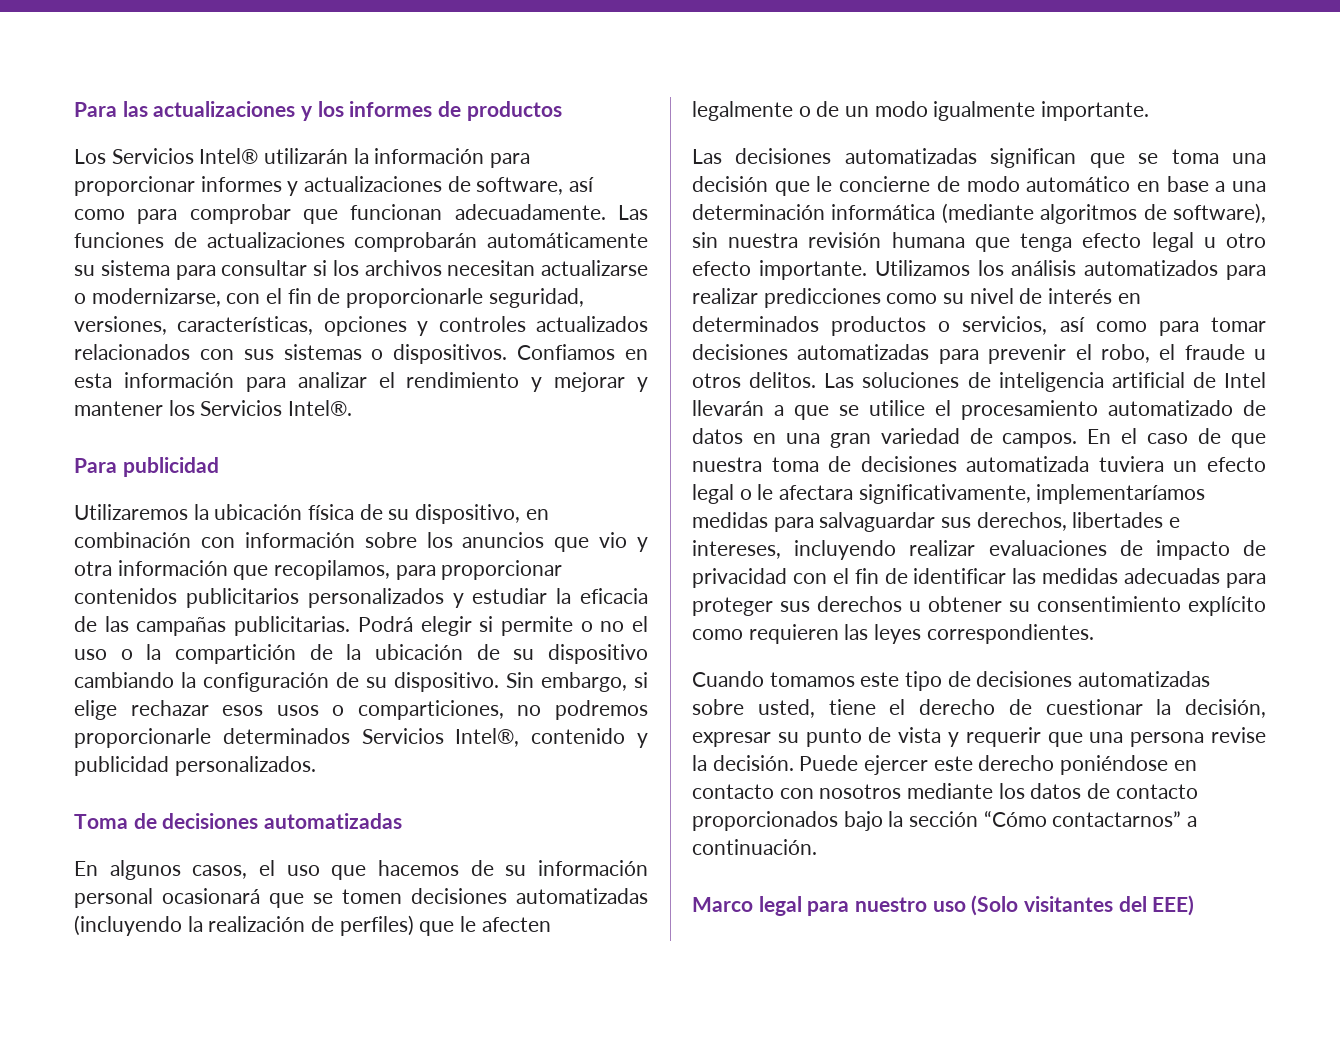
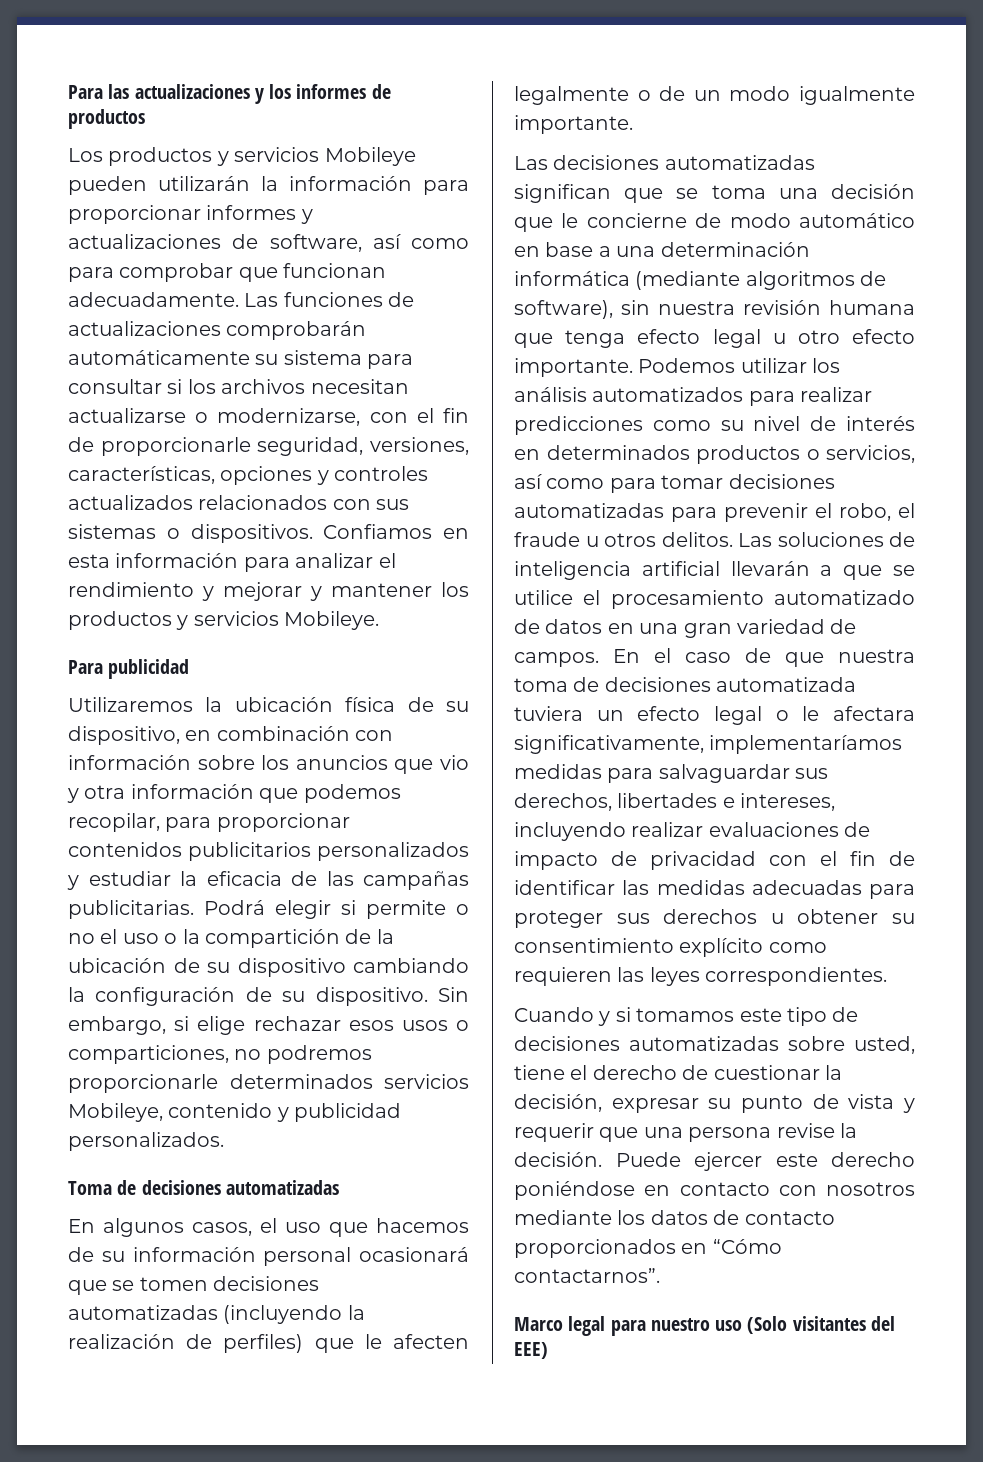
- Los Servicios Intel® utilizarán la información para proporcionar informes y actualizaciones de software, así como para comprobar que funcionan adecuadamente.
+ Los productos y servicios Mobileye pueden utilizarán la información para proporcionar informes y actualizaciones de software, así como para comprobar que funcionan adecuadamente.
- Confiamos en esta información para analizar el rendimiento y mejorar y mantener los Servicios Intel®.
+ Confiamos en esta información para analizar el rendimiento y mejorar y mantener los productos y servicios Mobileye.
- Utilizaremos la ubicación física de su dispositivo, en combinación con información sobre los anuncios que vio y otra información que recopilamos, para proporcionar contenidos publicitarios personalizados y estudiar la eficacia de las campañas publicitarias.
+ Utilizaremos la ubicación física de su dispositivo, en combinación con información sobre los anuncios que vio y otra información que podemos recopilar, para proporcionar contenidos publicitarios personalizados y estudiar la eficacia de las campañas publicitarias.
- Sin embargo, si elige rechazar esos usos o comparticiones, no podremos proporcionarle determinados Servicios Intel®, contenido y publicidad personalizados.
+ Sin embargo, si elige rechazar esos usos o comparticiones, no podremos proporcionarle determinados servicios Mobileye, contenido y publicidad personalizados.
- Utilizamos los análisis automatizados para realizar predicciones como su nivel de interés en determinados productos o servicios, así como para tomar decisiones automatizadas para prevenir el robo, el fraude u otros delitos.
+ Podemos utilizar los análisis automatizados para realizar predicciones como su nivel de interés en determinados productos o servicios, así como para tomar decisiones automatizadas para prevenir el robo, el fraude u otros delitos.
- Las soluciones de inteligencia artificial de Intel llevarán a que se utilice el procesamiento automatizado de datos en una gran variedad de campos.
+ Las soluciones de inteligencia artificial llevarán a que se utilice el procesamiento automatizado de datos en una gran variedad de campos.
- Cuando tomamos este tipo de decisiones automatizadas sobre usted, tiene el derecho de cuestionar la decisión, expresar su punto de vista y requerir que una persona revise la decisión.
+ Cuando y si tomamos este tipo de decisiones automatizadas sobre usted, tiene el derecho de cuestionar la decisión, expresar su punto de vista y requerir que una persona revise la decisión.
- Puede ejercer este derecho poniéndose en contacto con nosotros mediante los datos de contacto proporcionados bajo la sección “Cómo contactarnos” a continuación.
+ Puede ejercer este derecho poniéndose en contacto con nosotros mediante los datos de contacto proporcionados en “Cómo contactarnos”.

